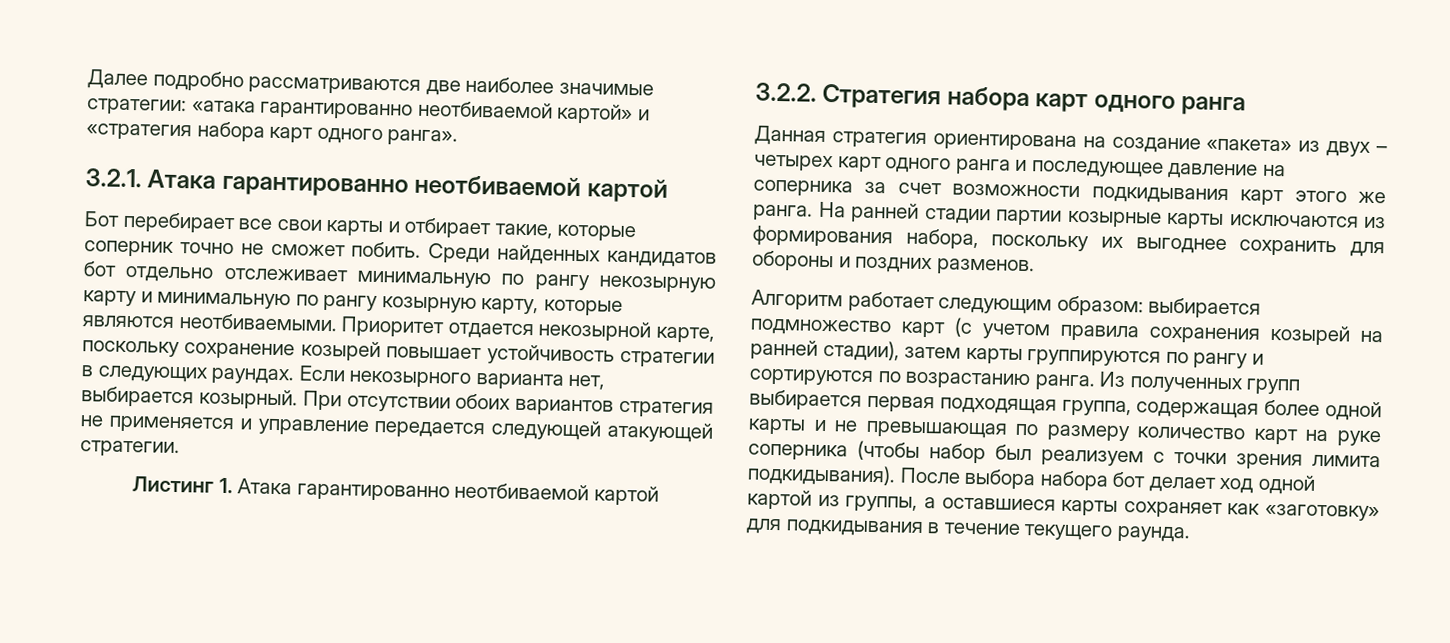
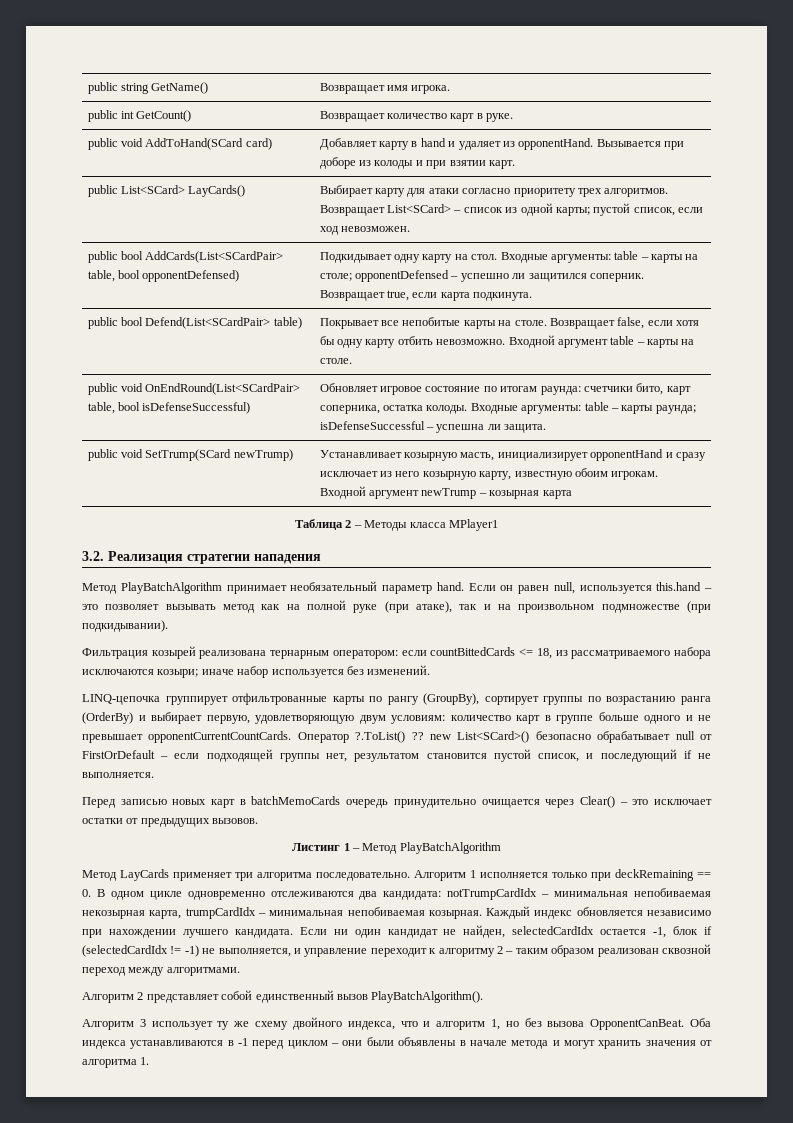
- Далее подробно рассматриваются две наиболее значимые стратегии: «атака гарантированно неотбиваемой картой» и «стратегия набора карт одного ранга».
- 3.2.1. Атака гарантированно неотбиваемой картой
- Бот перебирает все свои карты и отбирает такие, которые соперник точно не сможет побить. Среди найденных кандидатов бот отдельно отслеживает минимальную по рангу некозырную карту и минимальную по рангу козырную карту, которые являются неотбиваемыми. Приоритет отдается некозырной карте, поскольку сохранение козырей повышает устойчивость стратегии в следующих раундах. Если некозырного варианта нет, выбирается козырный. При отсутствии обоих вариантов стратегия не применяется и управление передается следующей атакующей стратегии.
- Листинг 1. Атака гарантированно неотбиваемой картой
- 3.2.2. Стратегия набора карт одного ранга
- Данная стратегия ориентирована на создание «пакета» из двух – четырех карт одного ранга и последующее давление на соперника за счет возможности подкидывания карт этого же ранга. На ранней стадии партии козырные карты исключаются из формирования набора, поскольку их выгоднее сохранить для обороны и поздних разменов.
- Алгоритм работает следующим образом: выбирается подмножество карт (с учетом правила сохранения козырей на ранней стадии), затем карты группируются по рангу и сортируются по возрастанию ранга. Из полученных групп выбирается первая подходящая группа, содержащая более одной карты и не превышающая по размеру количество карт на руке соперника (чтобы набор был реализуем с точки зрения лимита подкидывания). После выбора набора бот делает ход одной картой из группы, а оставшиеся карты сохраняет как «заготовку» для подкидывания в течение текущего раунда.
+ public string GetName() | Возвращает имя игрока.
+ public int GetCount() | Возвращает количество карт в руке.
+ public void AddToHand(SCard card) | Добавляет карту в hand и удаляет из opponentHand. Вызывается при доборе из колоды и при взятии карт.
+ public List<SCard> LayCards() | Выбирает карту для атаки согласно приоритету трех алгоритмов. Возвращает List<SCard> – список из одной карты; пустой список, если ход невозможен.
+ public bool AddCards(List<SCardPair> table, bool opponentDefensed) | Подкидывает одну карту на стол. Входные аргументы: table – карты на столе; opponentDefensed – успешно ли защитился соперник. Возвращает true, если карта подкинута.
+ public bool Defend(List<SCardPair> table) | Покрывает все непобитые карты на столе. Возвращает false, если хотя бы одну карту отбить невозможно. Входной аргумент table – карты на столе.
+ public void OnEndRound(List<SCardPair> table, bool isDefenseSuccessful) | Обновляет игровое состояние по итогам раунда: счетчики бито, карт соперника, остатка колоды. Входные аргументы: table – карты раунда; isDefenseSuccessful – успешна ли защита.
+ public void SetTrump(SCard newTrump) | Устанавливает козырную масть, инициализирует opponentHand и сразу исключает из него козырную карту, известную обоим игрокам. Входной аргумент newTrump – козырная карта
+ Таблица 2 – Методы класса MPlayer1
+ 3.2. Реализация стратегии нападения
+ Метод PlayBatchAlgorithm принимает необязательный параметр hand. Если он равен null, используется this.hand – это позволяет вызывать метод как на полной руке (при атаке), так и на произвольном подмножестве (при подкидывании).
+ Фильтрация козырей реализована тернарным оператором: если countBittedCards <= 18, из рассматриваемого набора исключаются козыри; иначе набор используется без изменений.
+ LINQ-цепочка группирует отфильтрованные карты по рангу (GroupBy), сортирует группы по возрастанию ранга (OrderBy) и выбирает первую, удовлетворяющую двум условиям: количество карт в группе больше одного и не превышает opponentCurrentCountCards. Оператор ?.ToList() ?? new List<SCard>() безопасно обрабатывает null от FirstOrDefault – если подходящей группы нет, результатом становится пустой список, и последующий if не выполняется.
+ Перед записью новых карт в batchMemoCards очередь принудительно очищается через Clear() – это исключает остатки от предыдущих вызовов.
+ Листинг 1 – Метод PlayBatchAlgorithm
+ Метод LayCards применяет три алгоритма последовательно. Алгоритм 1 исполняется только при deckRemaining == 0. В одном цикле одновременно отслеживаются два кандидата: notTrumpCardIdx – минимальная непобиваемая некозырная карта, trumpCardIdx – минимальная непобиваемая козырная. Каждый индекс обновляется независимо при нахождении лучшего кандидата. Если ни один кандидат не найден, selectedCardIdx остается -1, блок if (selectedCardIdx != -1) не выполняется, и управление переходит к алгоритму 2 – таким образом реализован сквозной переход между алгоритмами.
+ Алгоритм 2 представляет собой единственный вызов PlayBatchAlgorithm().
+ Алгоритм 3 использует ту же схему двойного индекса, что и алгоритм 1, но без вызова OpponentCanBeat. Оба индекса устанавливаются в -1 перед циклом – они были объявлены в начале метода и могут хранить значения от алгоритма 1.

